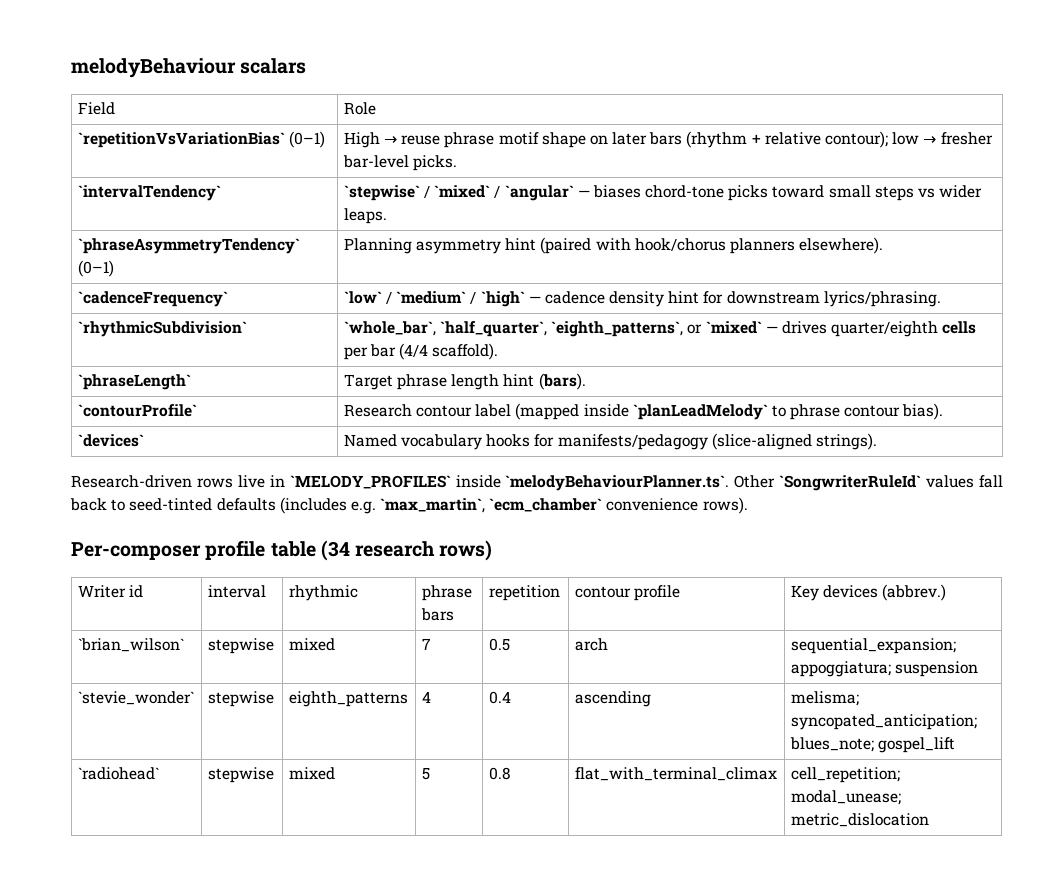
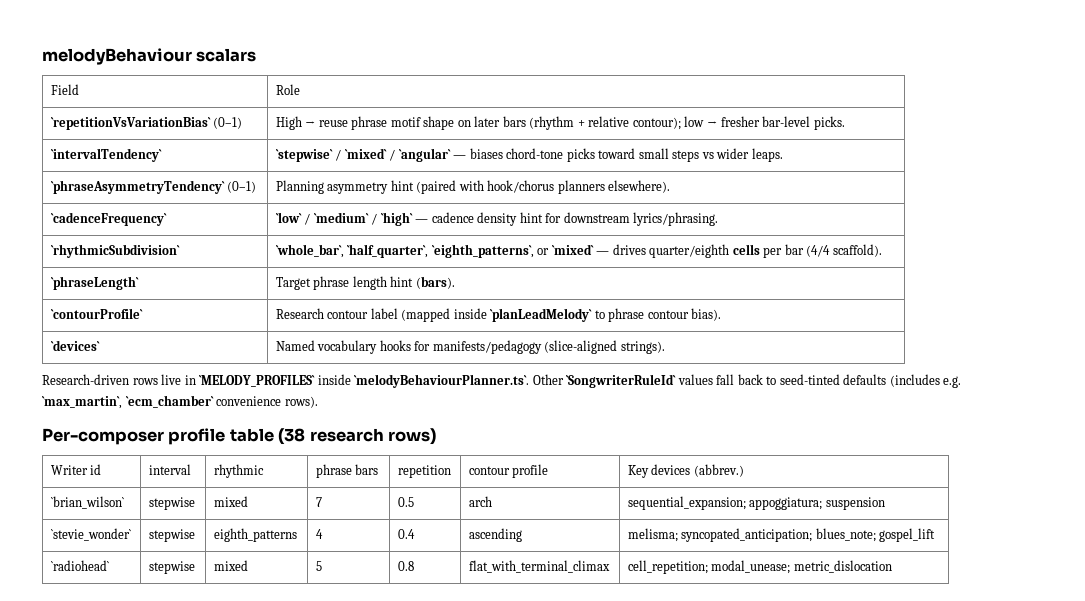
- Per-composer profile table (34 research rows)
+ Per-composer profile table (38 research rows)

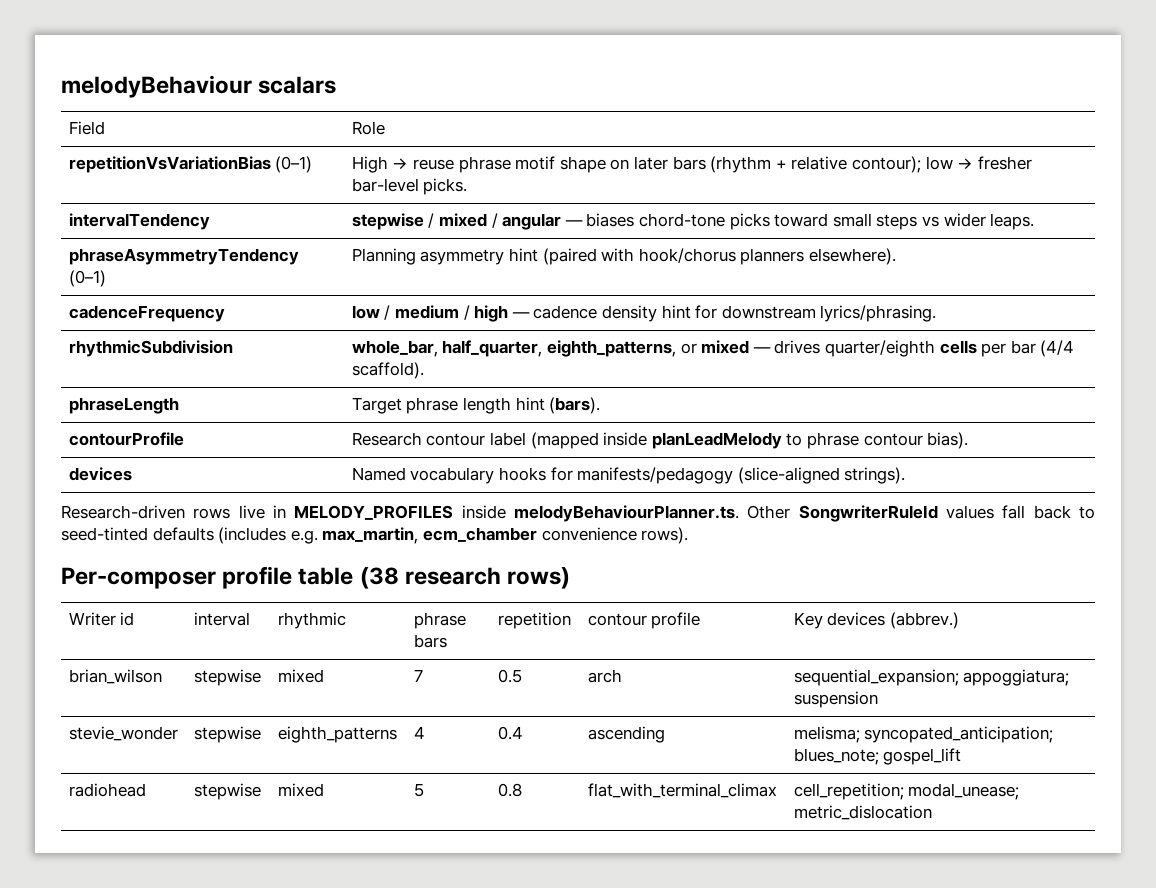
- `repetitionVsVariationBias` (0–1) | High → reuse phrase motif shape on later bars (rhythm + relative contour); low → fresher bar-level picks.
+ repetitionVsVariationBias (0–1) | High → reuse phrase motif shape on later bars (rhythm + relative contour); low → fresher bar-level picks.
- `intervalTendency` | `stepwise` / `mixed` / `angular` — biases chord-tone picks toward small steps vs wider leaps.
+ intervalTendency | stepwise / mixed / angular — biases chord-tone picks toward small steps vs wider leaps.
- `phraseAsymmetryTendency` (0–1) | Planning asymmetry hint (paired with hook/chorus planners elsewhere).
+ phraseAsymmetryTendency (0–1) | Planning asymmetry hint (paired with hook/chorus planners elsewhere).
- `cadenceFrequency` | `low` / `medium` / `high` — cadence density hint for downstream lyrics/phrasing.
+ cadenceFrequency | low / medium / high — cadence density hint for downstream lyrics/phrasing.
- `rhythmicSubdivision` | `whole_bar`, `half_quarter`, `eighth_patterns`, or `mixed` — drives quarter/eighth cells per bar (4/4 scaffold).
+ rhythmicSubdivision | whole_bar, half_quarter, eighth_patterns, or mixed — drives quarter/eighth cells per bar (4/4 scaffold).
- `phraseLength` | Target phrase length hint (bars).
+ phraseLength | Target phrase length hint (bars).
- `contourProfile` | Research contour label (mapped inside `planLeadMelody` to phrase contour bias).
+ contourProfile | Research contour label (mapped inside planLeadMelody to phrase contour bias).
- `devices` | Named vocabulary hooks for manifests/pedagogy (slice-aligned strings).
+ devices | Named vocabulary hooks for manifests/pedagogy (slice-aligned strings).
- Research-driven rows live in `MELODY_PROFILES` inside `melodyBehaviourPlanner.ts`. Other `SongwriterRuleId` values fall back to seed-tinted defaults (includes e.g. `max_martin`, `ecm_chamber` convenience rows).
+ Research-driven rows live in MELODY_PROFILES inside melodyBehaviourPlanner.ts. Other SongwriterRuleId values fall back to seed-tinted defaults (includes e.g. max_martin, ecm_chamber convenience rows).
- `brian_wilson` | stepwise | mixed | 7 | 0.5 | arch | sequential_expansion; appoggiatura; suspension
+ brian_wilson | stepwise | mixed | 7 | 0.5 | arch | sequential_expansion; appoggiatura; suspension
- `stevie_wonder` | stepwise | eighth_patterns | 4 | 0.4 | ascending | melisma; syncopated_anticipation; blues_note; gospel_lift
+ stevie_wonder | stepwise | eighth_patterns | 4 | 0.4 | ascending | melisma; syncopated_anticipation; blues_note; gospel_lift
- `radiohead` | stepwise | mixed | 5 | 0.8 | flat_with_terminal_climax | cell_repetition; modal_unease; metric_dislocation
+ radiohead | stepwise | mixed | 5 | 0.8 | flat_with_terminal_climax | cell_repetition; modal_unease; metric_dislocation

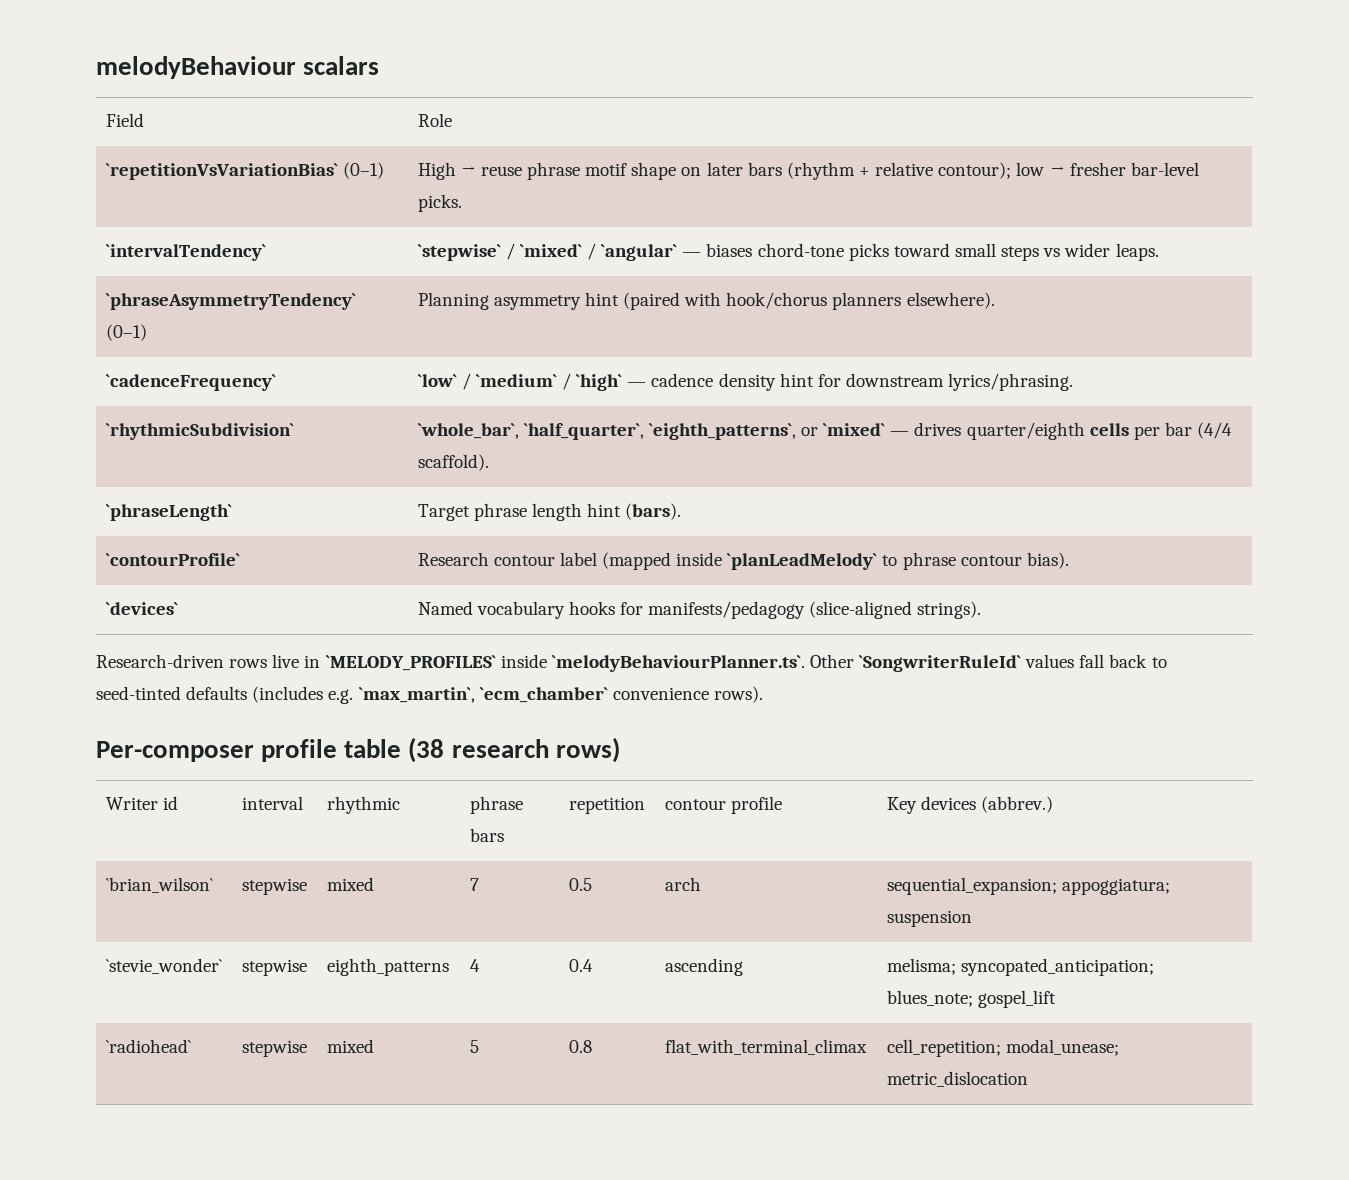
- repetitionVsVariationBias (0–1) | High → reuse phrase motif shape on later bars (rhythm + relative contour); low → fresher bar-level picks.
+ `repetitionVsVariationBias` (0–1) | High → reuse phrase motif shape on later bars (rhythm + relative contour); low → fresher bar-level picks.
- intervalTendency | stepwise / mixed / angular — biases chord-tone picks toward small steps vs wider leaps.
+ `intervalTendency` | `stepwise` / `mixed` / `angular` — biases chord-tone picks toward small steps vs wider leaps.
- phraseAsymmetryTendency (0–1) | Planning asymmetry hint (paired with hook/chorus planners elsewhere).
+ `phraseAsymmetryTendency` (0–1) | Planning asymmetry hint (paired with hook/chorus planners elsewhere).
- cadenceFrequency | low / medium / high — cadence density hint for downstream lyrics/phrasing.
+ `cadenceFrequency` | `low` / `medium` / `high` — cadence density hint for downstream lyrics/phrasing.
- rhythmicSubdivision | whole_bar, half_quarter, eighth_patterns, or mixed — drives quarter/eighth cells per bar (4/4 scaffold).
+ `rhythmicSubdivision` | `whole_bar`, `half_quarter`, `eighth_patterns`, or `mixed` — drives quarter/eighth cells per bar (4/4 scaffold).
- phraseLength | Target phrase length hint (bars).
+ `phraseLength` | Target phrase length hint (bars).
- contourProfile | Research contour label (mapped inside planLeadMelody to phrase contour bias).
+ `contourProfile` | Research contour label (mapped inside `planLeadMelody` to phrase contour bias).
- devices | Named vocabulary hooks for manifests/pedagogy (slice-aligned strings).
+ `devices` | Named vocabulary hooks for manifests/pedagogy (slice-aligned strings).
- Research-driven rows live in MELODY_PROFILES inside melodyBehaviourPlanner.ts. Other SongwriterRuleId values fall back to seed-tinted defaults (includes e.g. max_martin, ecm_chamber convenience rows).
+ Research-driven rows live in `MELODY_PROFILES` inside `melodyBehaviourPlanner.ts`. Other `SongwriterRuleId` values fall back to seed-tinted defaults (includes e.g. `max_martin`, `ecm_chamber` convenience rows).
- brian_wilson | stepwise | mixed | 7 | 0.5 | arch | sequential_expansion; appoggiatura; suspension
+ `brian_wilson` | stepwise | mixed | 7 | 0.5 | arch | sequential_expansion; appoggiatura; suspension
- stevie_wonder | stepwise | eighth_patterns | 4 | 0.4 | ascending | melisma; syncopated_anticipation; blues_note; gospel_lift
+ `stevie_wonder` | stepwise | eighth_patterns | 4 | 0.4 | ascending | melisma; syncopated_anticipation; blues_note; gospel_lift
- radiohead | stepwise | mixed | 5 | 0.8 | flat_with_terminal_climax | cell_repetition; modal_unease; metric_dislocation
+ `radiohead` | stepwise | mixed | 5 | 0.8 | flat_with_terminal_climax | cell_repetition; modal_unease; metric_dislocation

